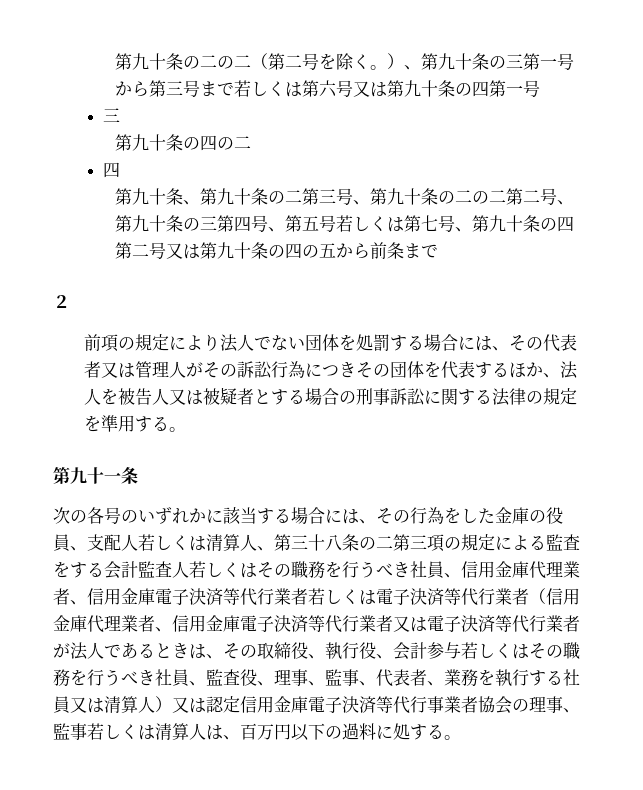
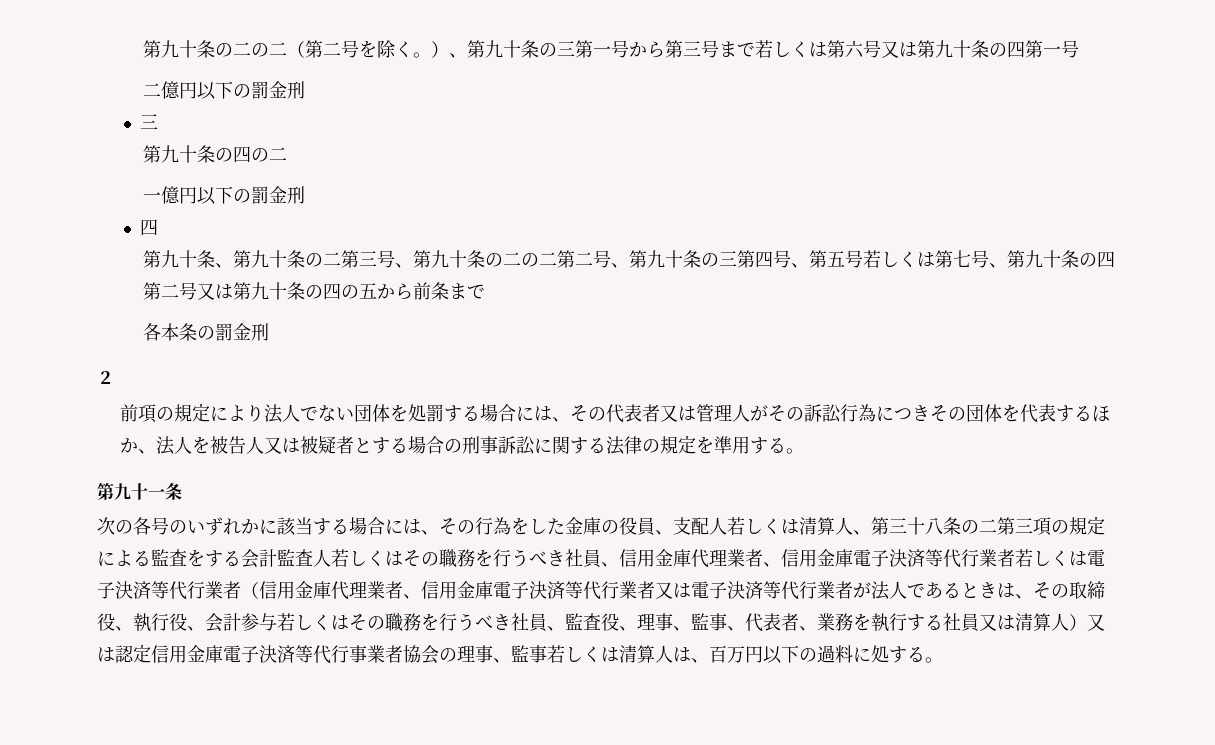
+ 二億円以下の罰金刑
+ 一億円以下の罰金刑
+ 各本条の罰金刑

